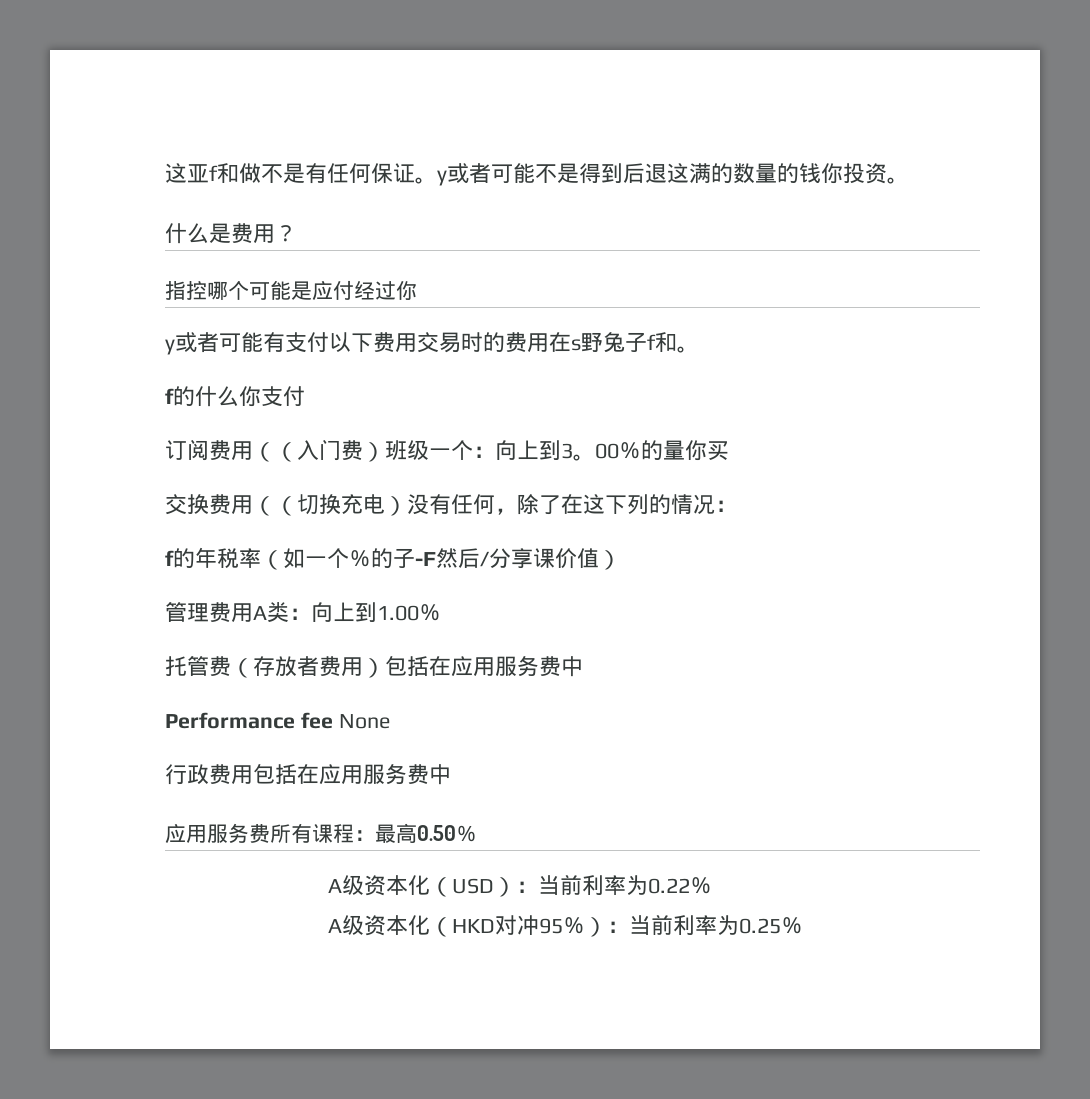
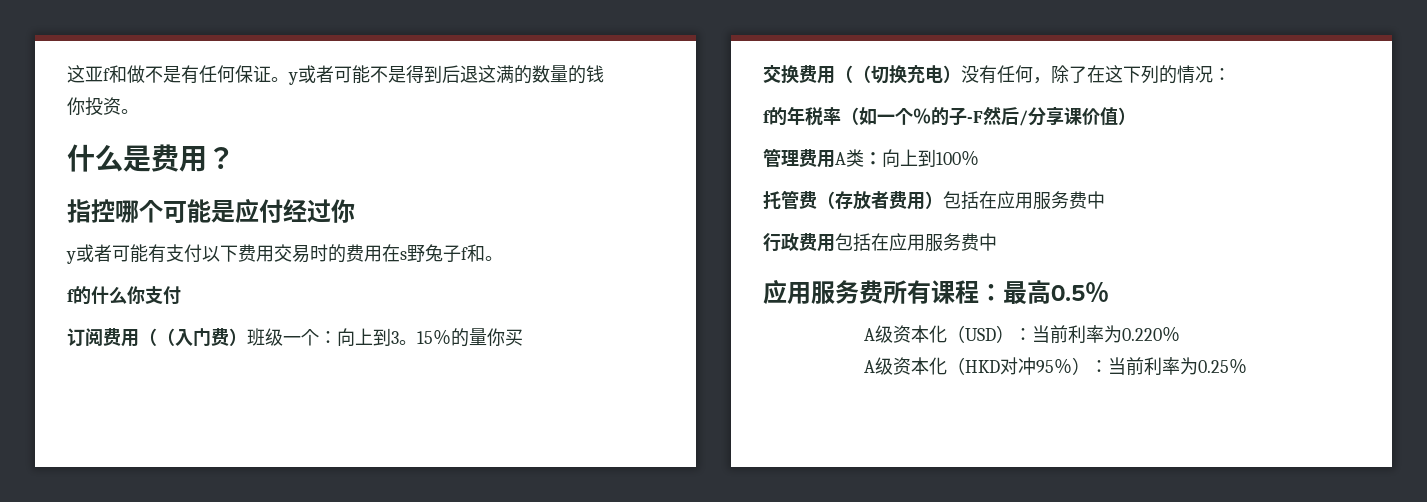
- 00％的量你买
+ 15％的量你买
- 管理费用A类：向上到1.00％
+ 管理费用A类：向上到100％
- Performance fee None
- 应用服务费所有课程：最高0.50％
+ 应用服务费所有课程：最高0.5％
- A级资本化（USD）：当前利率为0.22％
+ A级资本化（USD）：当前利率为0.220％

